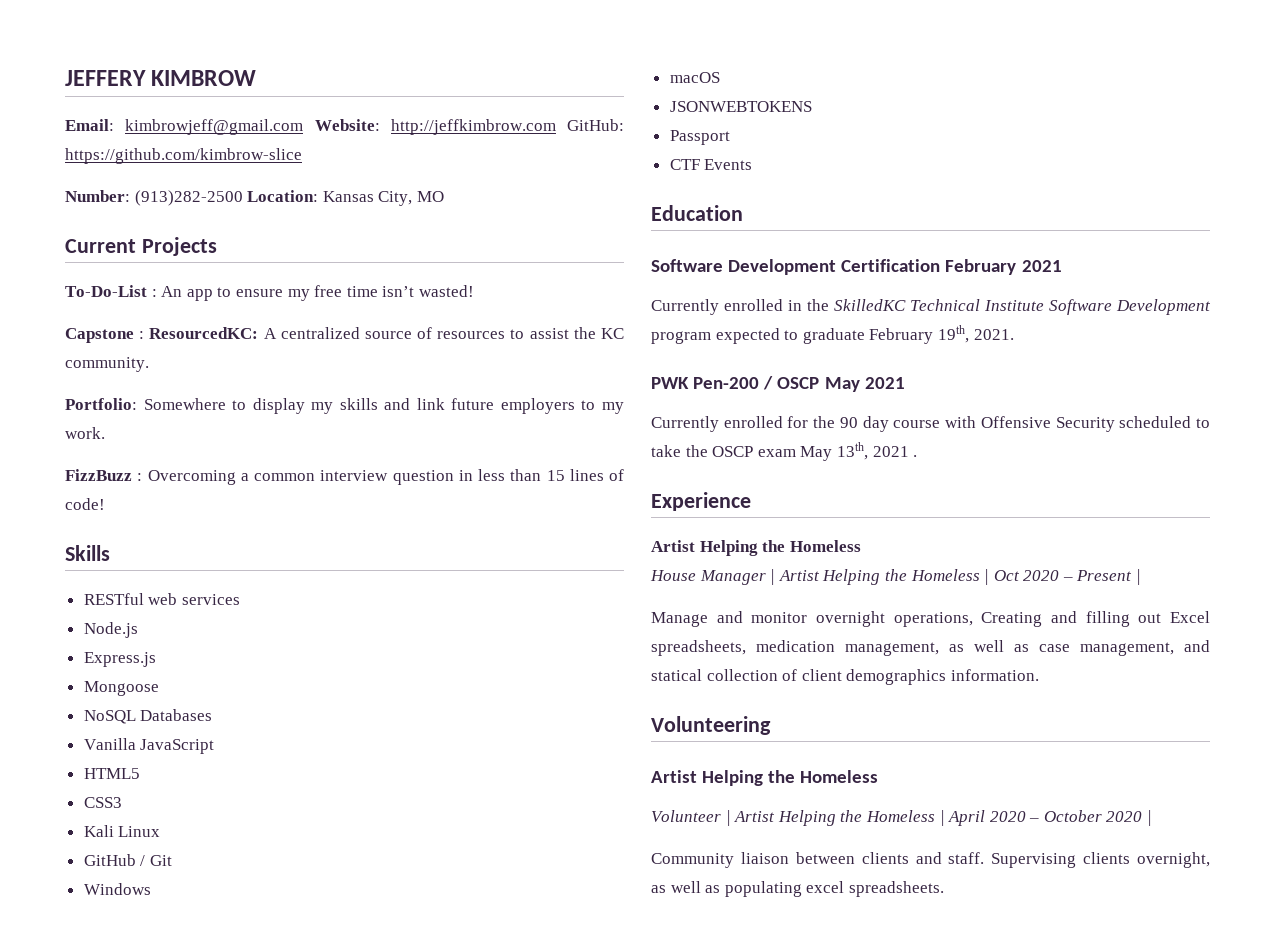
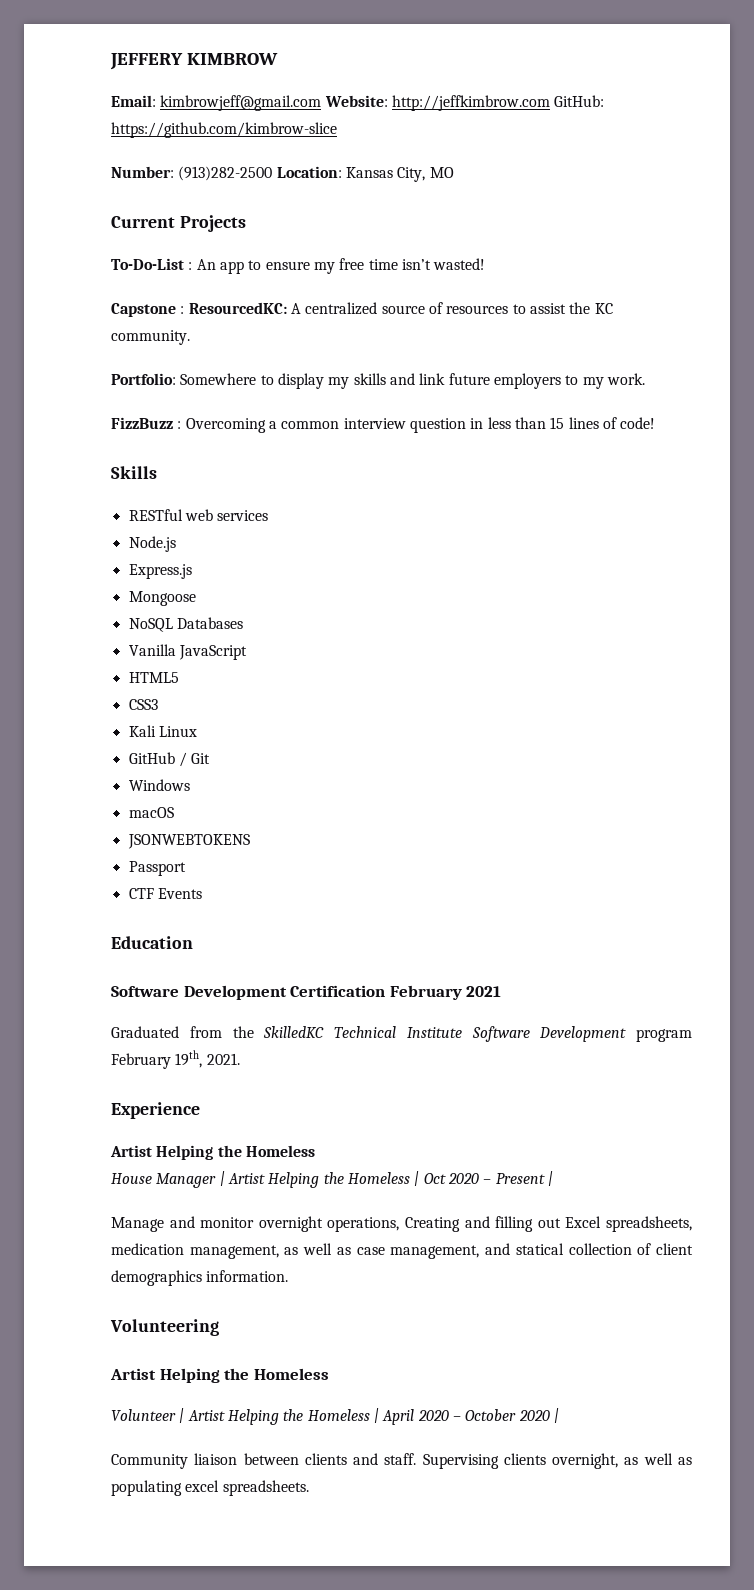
- Currently enrolled in the SkilledKC Technical Institute Software Development program expected to graduate February 19th, 2021.
+ Graduated from the SkilledKC Technical Institute Software Development program February 19th, 2021.
- PWK Pen-200 / OSCP May 2021
- Currently enrolled for the 90 day course with Offensive Security scheduled to take the OSCP exam May 13th, 2021 .

